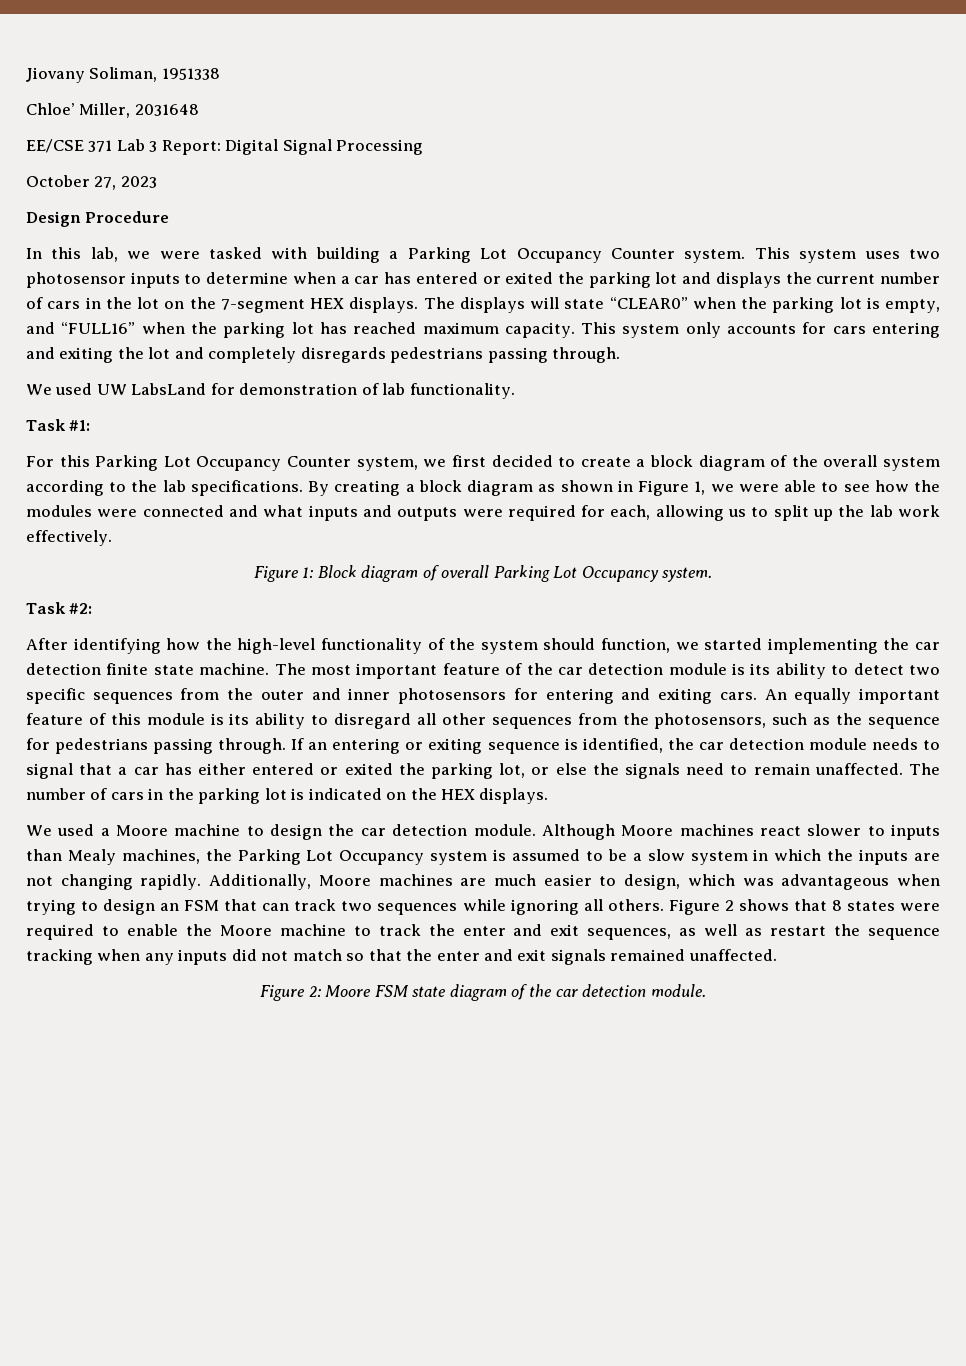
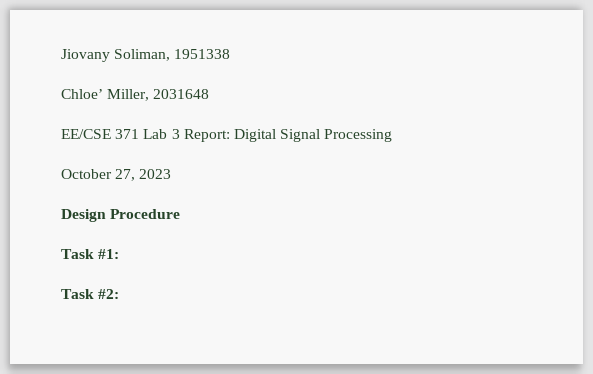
- In this lab, we were tasked with building a Parking Lot Occupancy Counter system. This system uses two photosensor inputs to determine when a car has entered or exited the parking lot and displays the current number of cars in the lot on the 7-segment HEX displays. The displays will state “CLEAR0” when the parking lot is empty, and “FULL16” when the parking lot has reached maximum capacity. This system only accounts for cars entering and exiting the lot and completely disregards pedestrians passing through.
- We used UW LabsLand for demonstration of lab functionality.
  Task #1:
- For this Parking Lot Occupancy Counter system, we first decided to create a block diagram of the overall system according to the lab specifications. By creating a block diagram as shown in Figure 1, we were able to see how the modules were connected and what inputs and outputs were required for each, allowing us to split up the lab work effectively.
- Figure 1: Block diagram of overall Parking Lot Occupancy system.
  Task #2:
- After identifying how the high-level functionality of the system should function, we started implementing the car detection finite state machine. The most important feature of the car detection module is its ability to detect two specific sequences from the outer and inner photosensors for entering and exiting cars. An equally important feature of this module is its ability to disregard all other sequences from the photosensors, such as the sequence for pedestrians passing through. If an entering or exiting sequence is identified, the car detection module needs to signal that a car has either entered or exited the parking lot, or else the signals need to remain unaffected. The number of cars in the parking lot is indicated on the HEX displays.
- We used a Moore machine to design the car detection module. Although Moore machines react slower to inputs than Mealy machines, the Parking Lot Occupancy system is assumed to be a slow system in which the inputs are not changing rapidly. Additionally, Moore machines are much easier to design, which was advantageous when trying to design an FSM that can track two sequences while ignoring all others. Figure 2 shows that 8 states were required to enable the Moore machine to track the enter and exit sequences, as well as restart the sequence tracking when any inputs did not match so that the enter and exit signals remained unaffected.
- Figure 2: Moore FSM state diagram of the car detection module.

